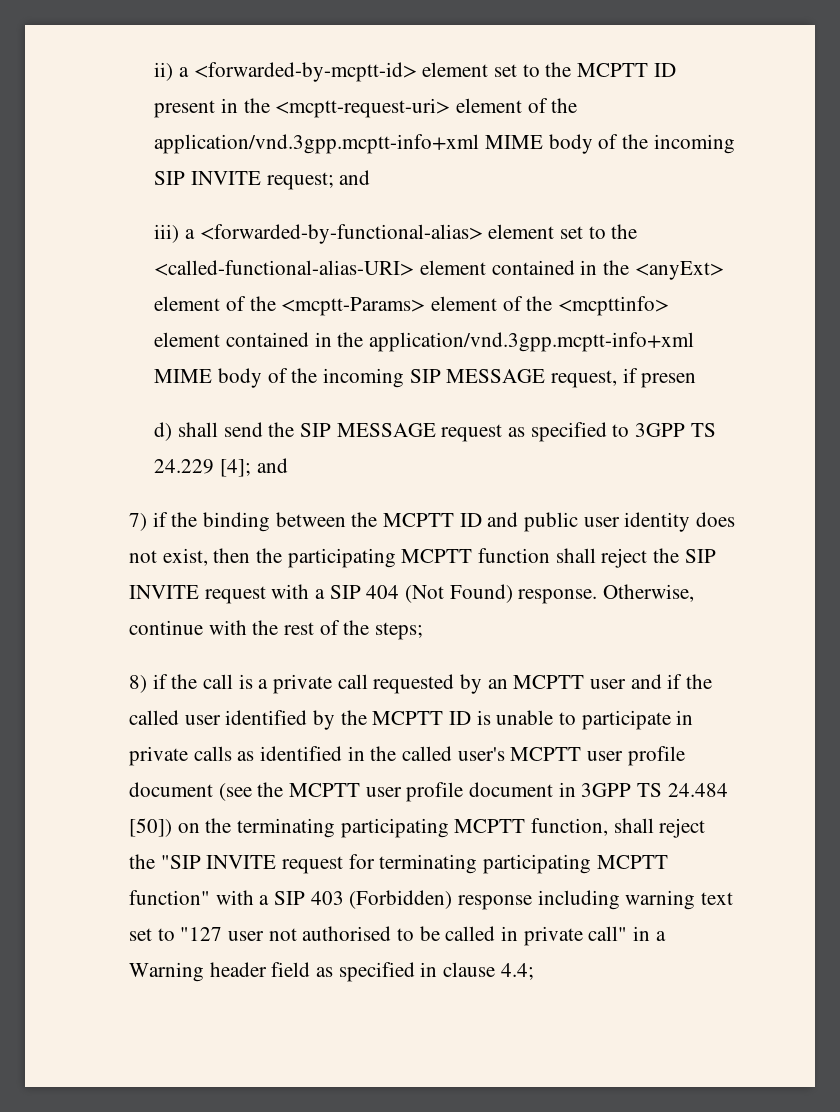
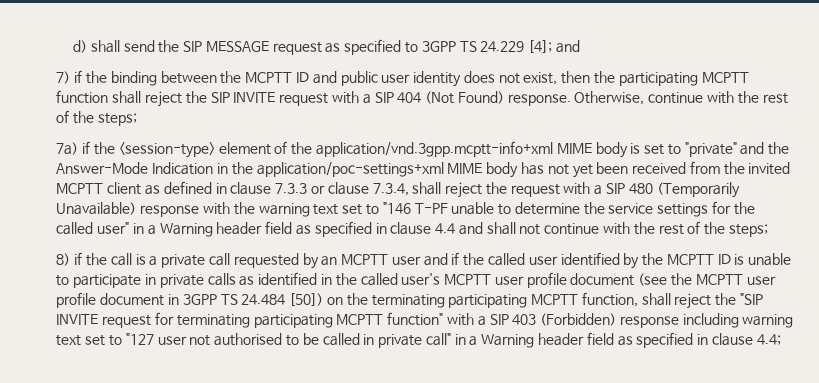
- ii) a <forwarded-by-mcptt-id> element set to the MCPTT ID present in the <mcptt-request-uri> element of the application/vnd.3gpp.mcptt-info+xml MIME body of the incoming SIP INVITE request; and
- iii) a <forwarded-by-functional-alias> element set to the <called-functional-alias-URI> element contained in the <anyExt> element of the <mcptt-Params> element of the <mcpttinfo> element contained in the application/vnd.3gpp.mcptt-info+xml MIME body of the incoming SIP MESSAGE request, if presen
+ 7a) if the <session-type> element of the application/vnd.3gpp.mcptt-info+xml MIME body is set to "private" and the Answer-Mode Indication in the application/poc-settings+xml MIME body has not yet been received from the invited MCPTT client as defined in clause 7.3.3 or clause 7.3.4, shall reject the request with a SIP 480 (Temporarily Unavailable) response with the warning text set to "146 T-PF unable to determine the service settings for the called user" in a Warning header field as specified in clause 4.4 and shall not continue with the rest of the steps;

